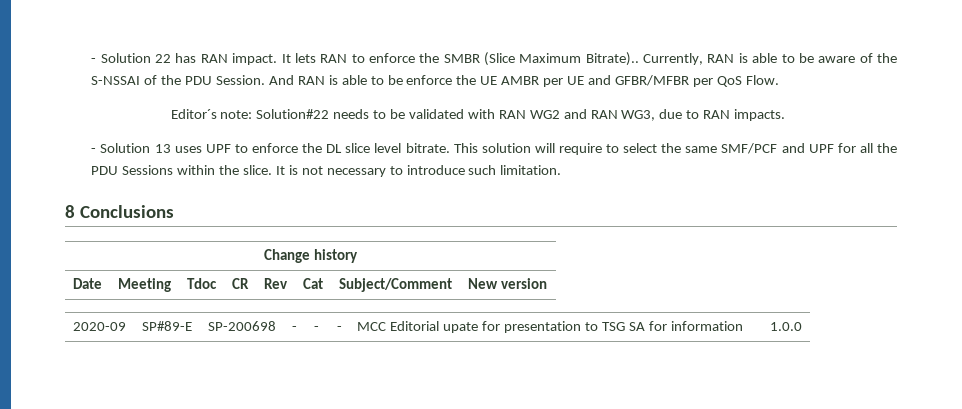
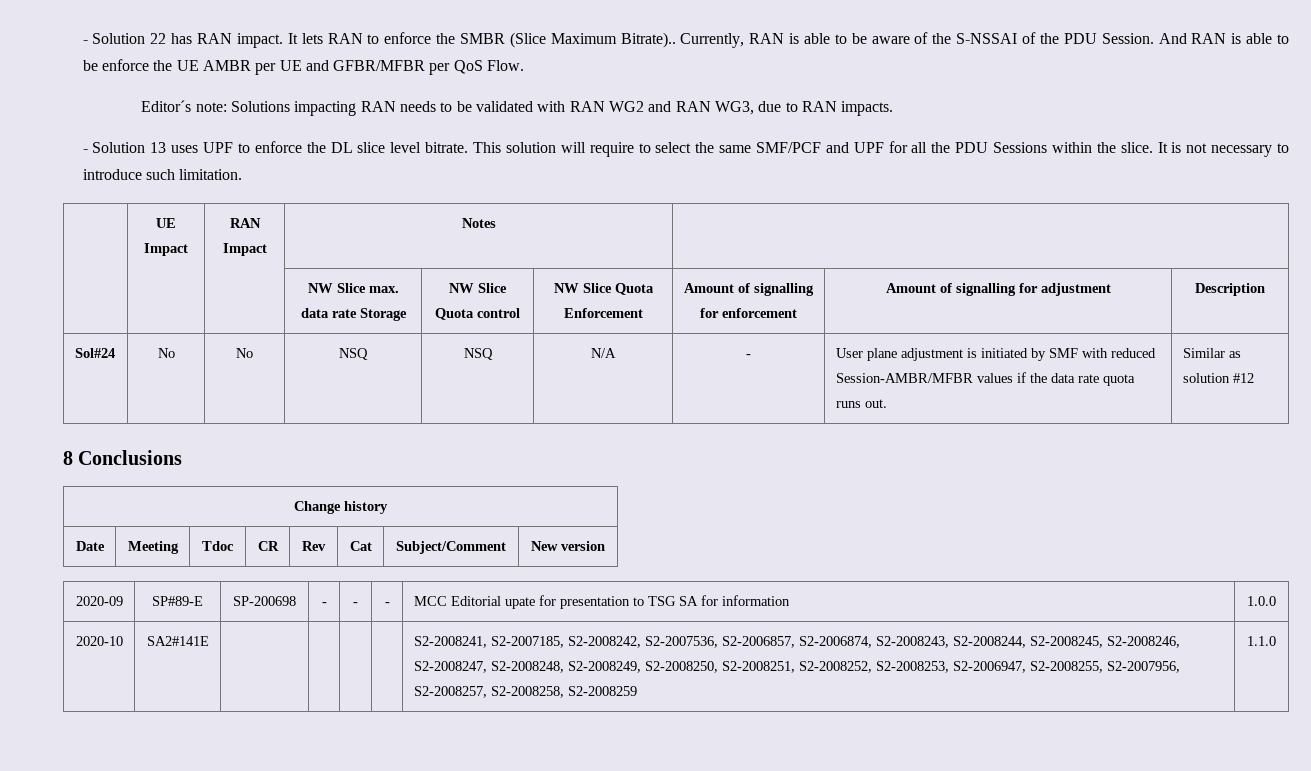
- Editor´s note: Solution#22 needs to be validated with RAN WG2 and RAN WG3, due to RAN impacts.
+ Editor´s note: Solutions impacting RAN needs to be validated with RAN WG2 and RAN WG3, due to RAN impacts.
+ | UE Impact | RAN Impact | Notes |
+ | | | NW Slice max. data rate Storage | NW Slice Quota control | NW Slice Quota Enforcement | Amount of signalling for enforcement | Amount of signalling for adjustment | Description
+ Sol#24 | No | No | NSQ | NSQ | N/A | - | User plane adjustment is initiated by SMF with reduced Session-AMBR/MFBR values if the data rate quota runs out. | Similar as solution #12
+ 2020-10 | SA2#141E | | | | | S2-2008241, S2-2007185, S2-2008242, S2-2007536, S2-2006857, S2-2006874, S2-2008243, S2-2008244, S2-2008245, S2-2008246, S2-2008247, S2-2008248, S2-2008249, S2-2008250, S2-2008251, S2-2008252, S2-2008253, S2-2006947, S2-2008255, S2-2007956, S2-2008257, S2-2008258, S2-2008259 | 1.1.0

